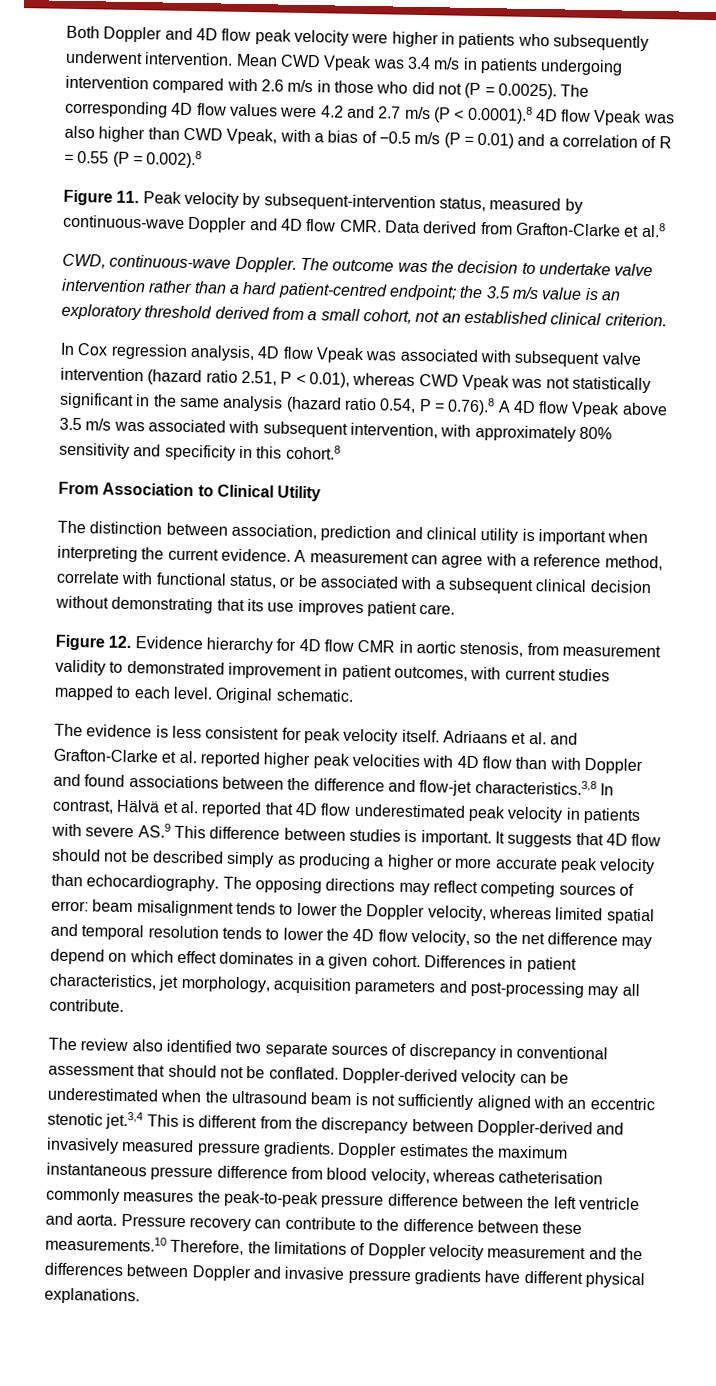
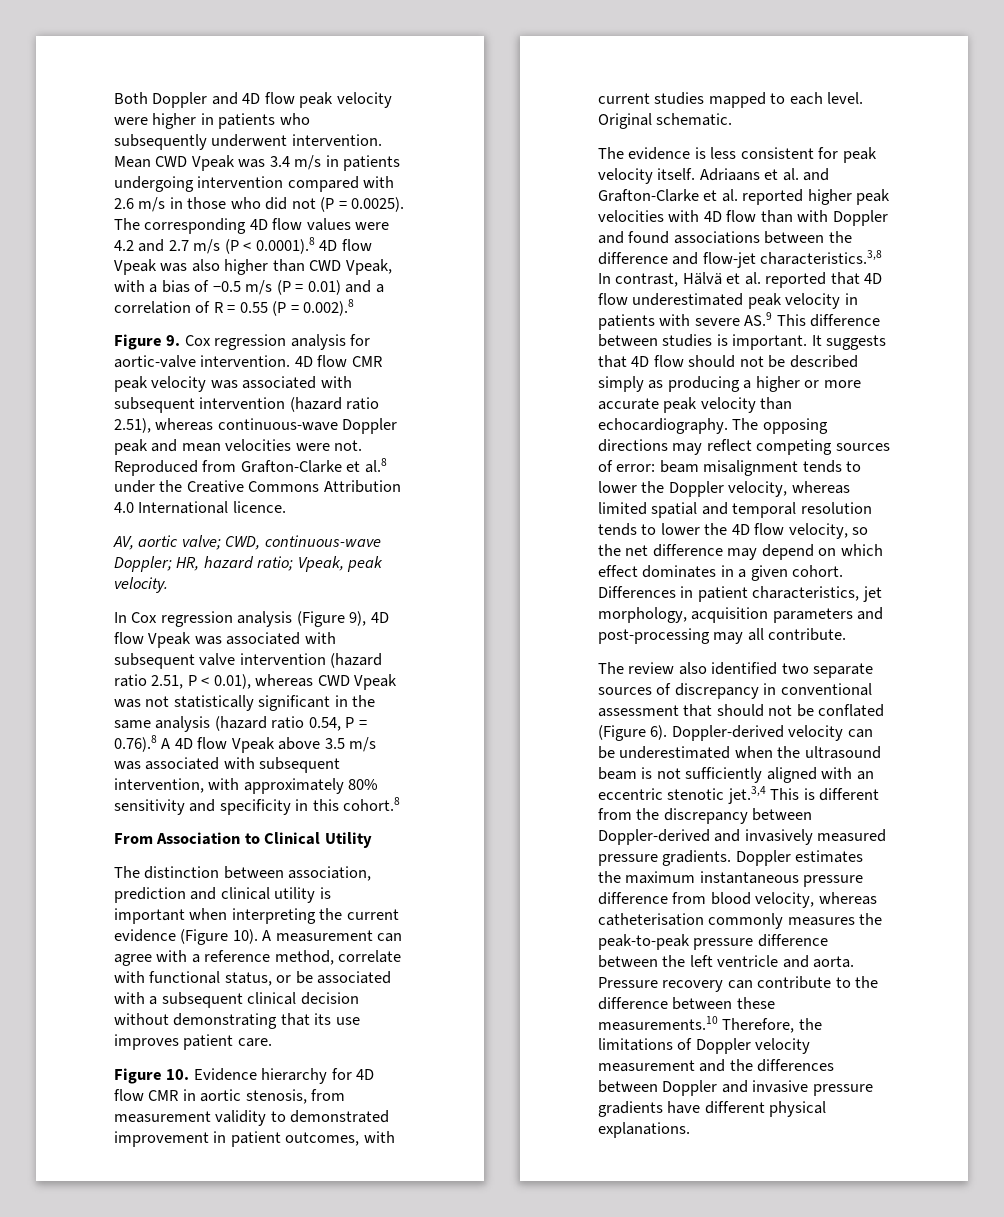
- Figure 11. Peak velocity by subsequent-intervention status, measured by continuous-wave Doppler and 4D flow CMR. Data derived from Grafton-Clarke et al.8
- CWD, continuous-wave Doppler. The outcome was the decision to undertake valve intervention rather than a hard patient-centred endpoint; the 3.5 m/s value is an exploratory threshold derived from a small cohort, not an established clinical criterion.
+ Figure 9. Cox regression analysis for aortic-valve intervention. 4D flow CMR peak velocity was associated with subsequent intervention (hazard ratio 2.51), whereas continuous-wave Doppler peak and mean velocities were not. Reproduced from Grafton-Clarke et al.8 under the Creative Commons Attribution 4.0 International licence.
+ AV, aortic valve; CWD, continuous-wave Doppler; HR, hazard ratio; Vpeak, peak velocity.
- In Cox regression analysis, 4D flow Vpeak was associated with subsequent valve intervention (hazard ratio 2.51, P < 0.01), whereas CWD Vpeak was not statistically significant in the same analysis (hazard ratio 0.54, P = 0.76).8 A 4D flow Vpeak above 3.5 m/s was associated with subsequent intervention, with approximately 80% sensitivity and specificity in this cohort.8
+ In Cox regression analysis (Figure 9), 4D flow Vpeak was associated with subsequent valve intervention (hazard ratio 2.51, P < 0.01), whereas CWD Vpeak was not statistically significant in the same analysis (hazard ratio 0.54, P = 0.76).8 A 4D flow Vpeak above 3.5 m/s was associated with subsequent intervention, with approximately 80% sensitivity and specificity in this cohort.8
- The distinction between association, prediction and clinical utility is important when interpreting the current evidence.
+ The distinction between association, prediction and clinical utility is important when interpreting the current evidence (Figure 10).
- Figure 12. Evidence hierarchy for 4D flow CMR in aortic stenosis, from measurement validity to demonstrated improvement in patient outcomes, with current studies mapped to each level.
+ Figure 10. Evidence hierarchy for 4D flow CMR in aortic stenosis, from measurement validity to demonstrated improvement in patient outcomes, with current studies mapped to each level.
- The review also identified two separate sources of discrepancy in conventional assessment that should not be conflated.
+ The review also identified two separate sources of discrepancy in conventional assessment that should not be conflated (Figure 6).

